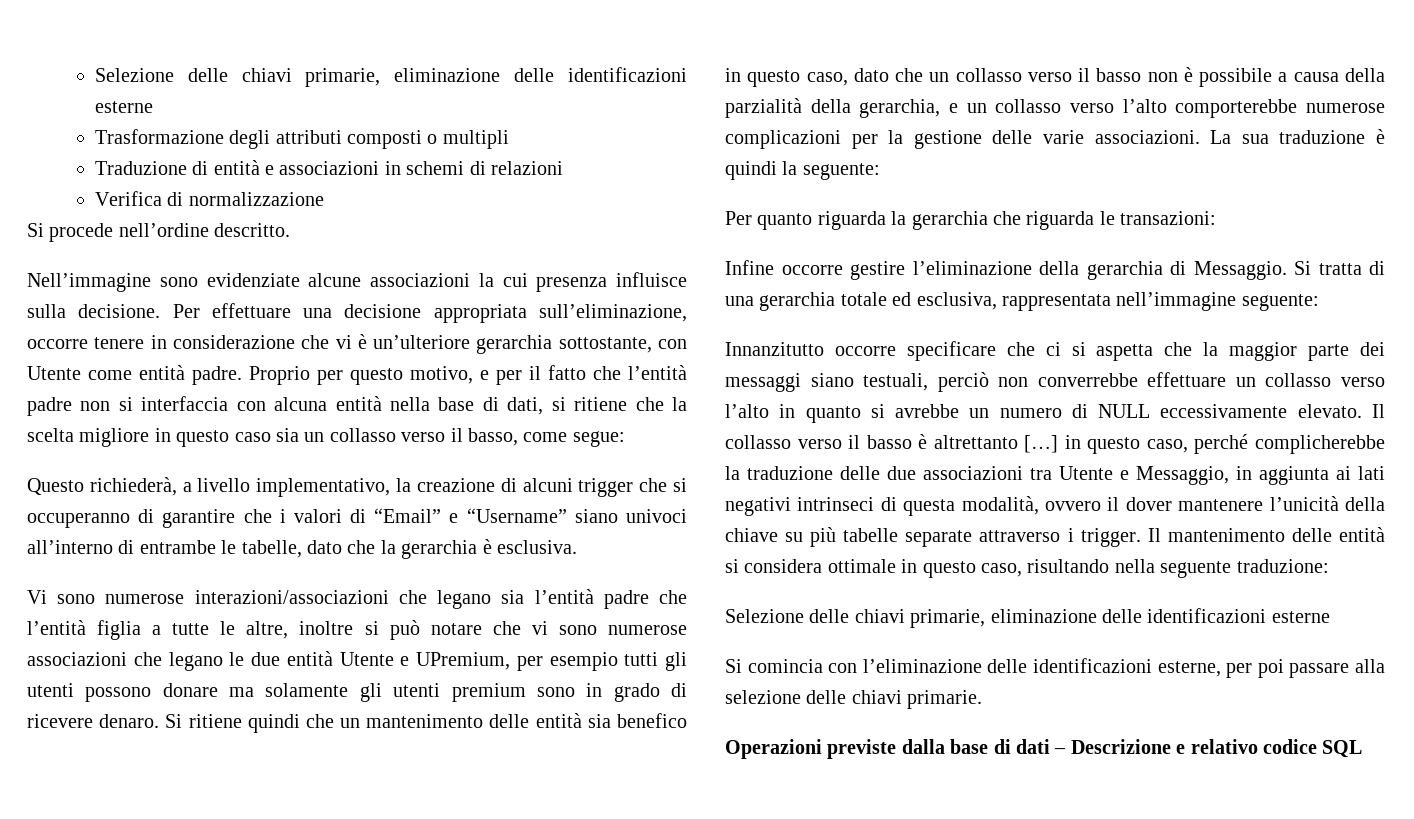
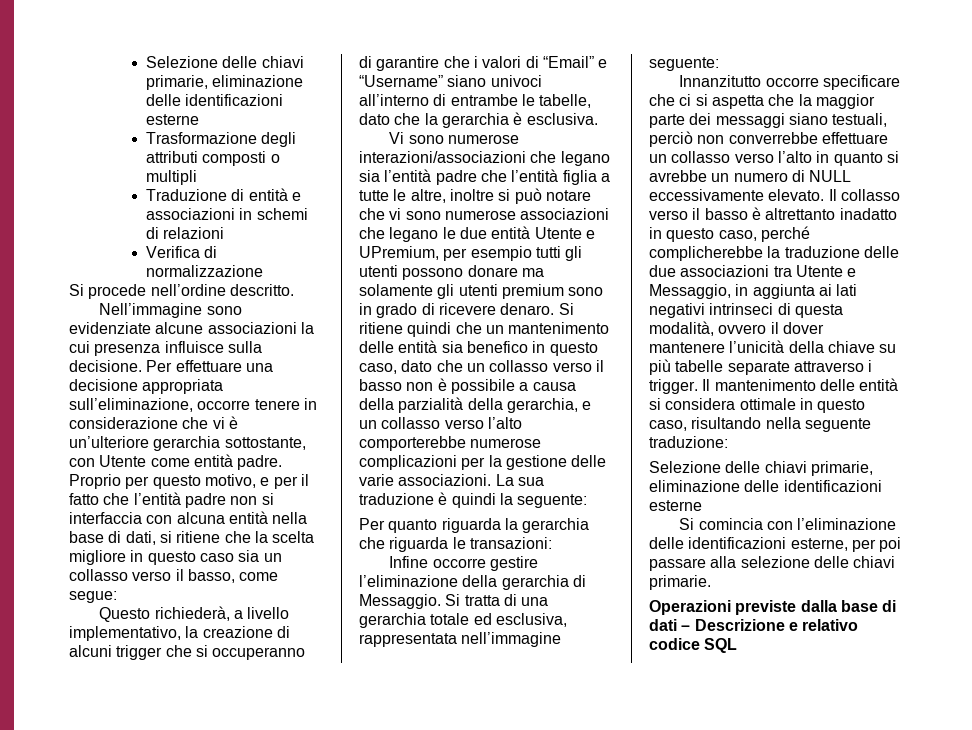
- Il collasso verso il basso è altrettanto […] in questo caso, perché complicherebbe la traduzione delle due associazioni tra Utente e Messaggio, in aggiunta ai lati negativi intrinseci di questa modalità, ovvero il dover mantenere l’unicità della chiave su più tabelle separate attraverso i trigger.
+ Il collasso verso il basso è altrettanto inadatto in questo caso, perché complicherebbe la traduzione delle due associazioni tra Utente e Messaggio, in aggiunta ai lati negativi intrinseci di questa modalità, ovvero il dover mantenere l’unicità della chiave su più tabelle separate attraverso i trigger.

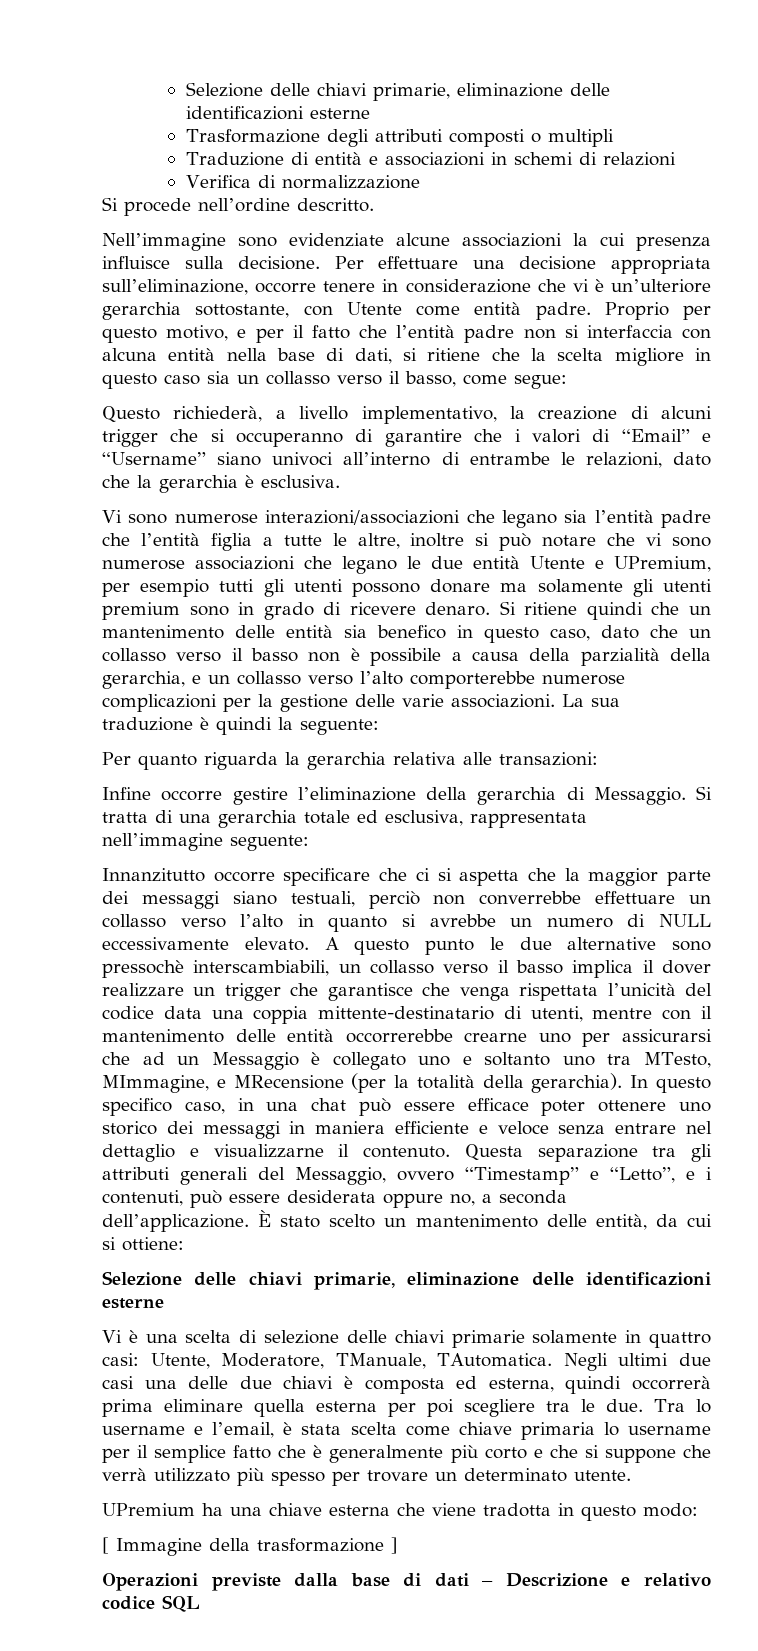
- Questo richiederà, a livello implementativo, la creazione di alcuni trigger che si occuperanno di garantire che i valori di “Email” e “Username” siano univoci all’interno di entrambe le tabelle, dato che la gerarchia è esclusiva.
+ Questo richiederà, a livello implementativo, la creazione di alcuni trigger che si occuperanno di garantire che i valori di “Email” e “Username” siano univoci all’interno di entrambe le relazioni, dato che la gerarchia è esclusiva.
- Per quanto riguarda la gerarchia che riguarda le transazioni:
+ Per quanto riguarda la gerarchia relativa alle transazioni:
- Il collasso verso il basso è altrettanto inadatto in questo caso, perché complicherebbe la traduzione delle due associazioni tra Utente e Messaggio, in aggiunta ai lati negativi intrinseci di questa modalità, ovvero il dover mantenere l’unicità della chiave su più tabelle separate attraverso i trigger. Il mantenimento delle entità si considera ottimale in questo caso, risultando nella seguente traduzione:
+ A questo punto le due alternative sono pressochè interscambiabili, un collasso verso il basso implica il dover realizzare un trigger che garantisce che venga rispettata l’unicità del codice data una coppia mittente-destinatario di utenti, mentre con il mantenimento delle entità occorrerebbe crearne uno per assicurarsi che ad un Messaggio è collegato uno e soltanto uno tra MTesto, MImmagine, e MRecensione (per la totalità della gerarchia). In questo specifico caso, in una chat può essere efficace poter ottenere uno storico dei messaggi in maniera efficiente e veloce senza entrare nel dettaglio e visualizzarne il contenuto. Questa separazione tra gli attributi generali del Messaggio, ovvero “Timestamp” e “Letto”, e i contenuti, può essere desiderata oppure no, a seconda dell’applicazione. È stato scelto un mantenimento delle entità, da cui si ottiene:
  Selezione delle chiavi primarie, eliminazione delle identificazioni esterne
- Si comincia con l’eliminazione delle identificazioni esterne, per poi passare alla selezione delle chiavi primarie.
+ Vi è una scelta di selezione delle chiavi primarie solamente in quattro casi: Utente, Moderatore, TManuale, TAutomatica. Negli ultimi due casi una delle due chiavi è composta ed esterna, quindi occorrerà prima eliminare quella esterna per poi scegliere tra le due. Tra lo username e l’email, è stata scelta come chiave primaria lo username per il semplice fatto che è generalmente più corto e che si suppone che verrà utilizzato più spesso per trovare un determinato utente.
+ UPremium ha una chiave esterna che viene tradotta in questo modo:
+ [ Immagine della trasformazione ]

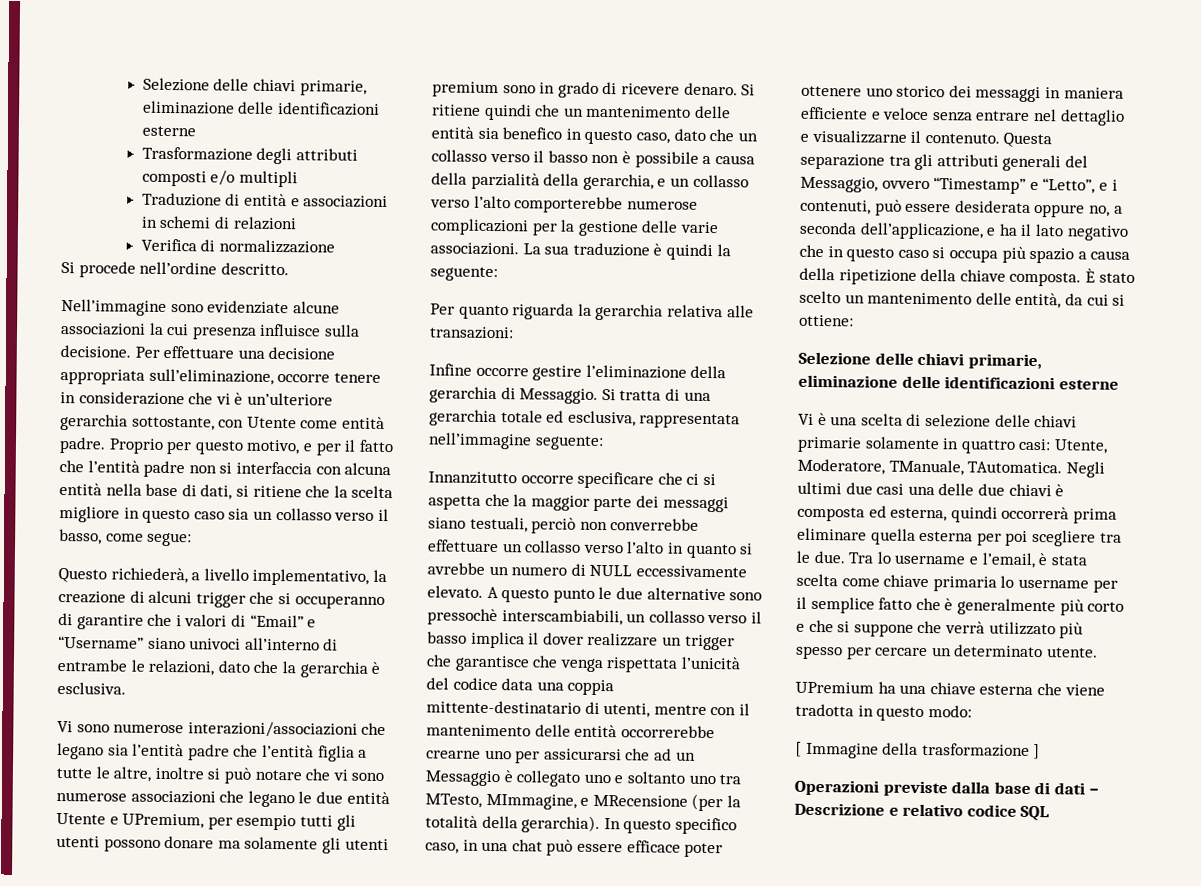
- Trasformazione degli attributi composti o multipli
+ Trasformazione degli attributi composti e/o multipli
- Questa separazione tra gli attributi generali del Messaggio, ovvero “Timestamp” e “Letto”, e i contenuti, può essere desiderata oppure no, a seconda dell’applicazione.
+ Questa separazione tra gli attributi generali del Messaggio, ovvero “Timestamp” e “Letto”, e i contenuti, può essere desiderata oppure no, a seconda dell’applicazione, e ha il lato negativo che in questo caso si occupa più spazio a causa della ripetizione della chiave composta.
- Tra lo username e l’email, è stata scelta come chiave primaria lo username per il semplice fatto che è generalmente più corto e che si suppone che verrà utilizzato più spesso per trovare un determinato utente.
+ Tra lo username e l’email, è stata scelta come chiave primaria lo username per il semplice fatto che è generalmente più corto e che si suppone che verrà utilizzato più spesso per cercare un determinato utente.

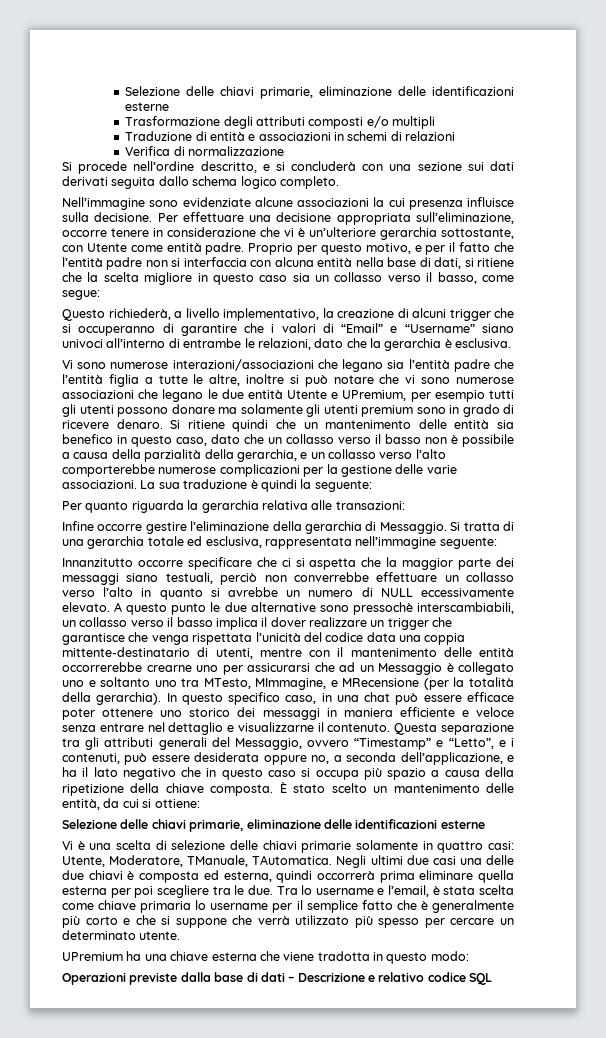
- Si procede nell’ordine descritto.
+ Si procede nell’ordine descritto, e si concluderà con una sezione sui dati derivati seguita dallo schema logico completo.
- [ Immagine della trasformazione ]

